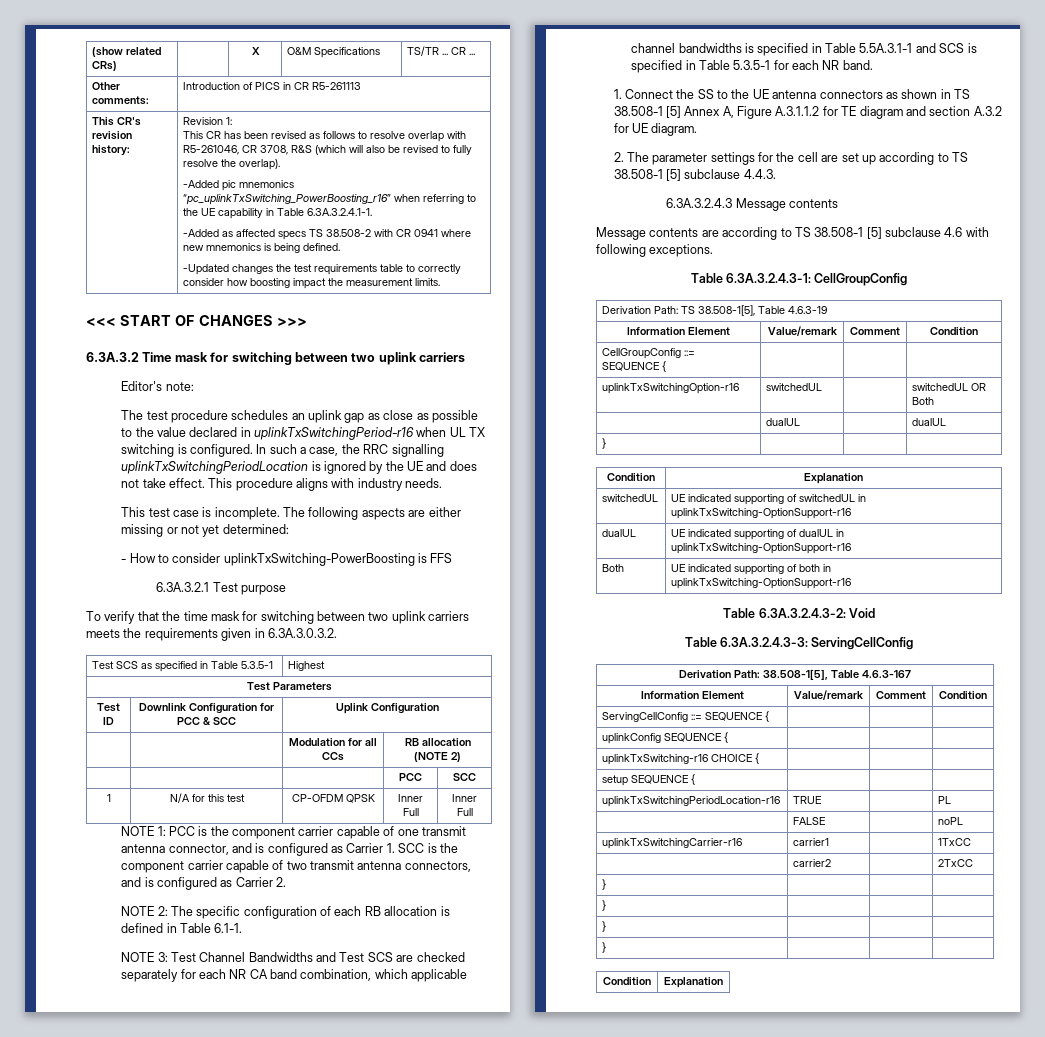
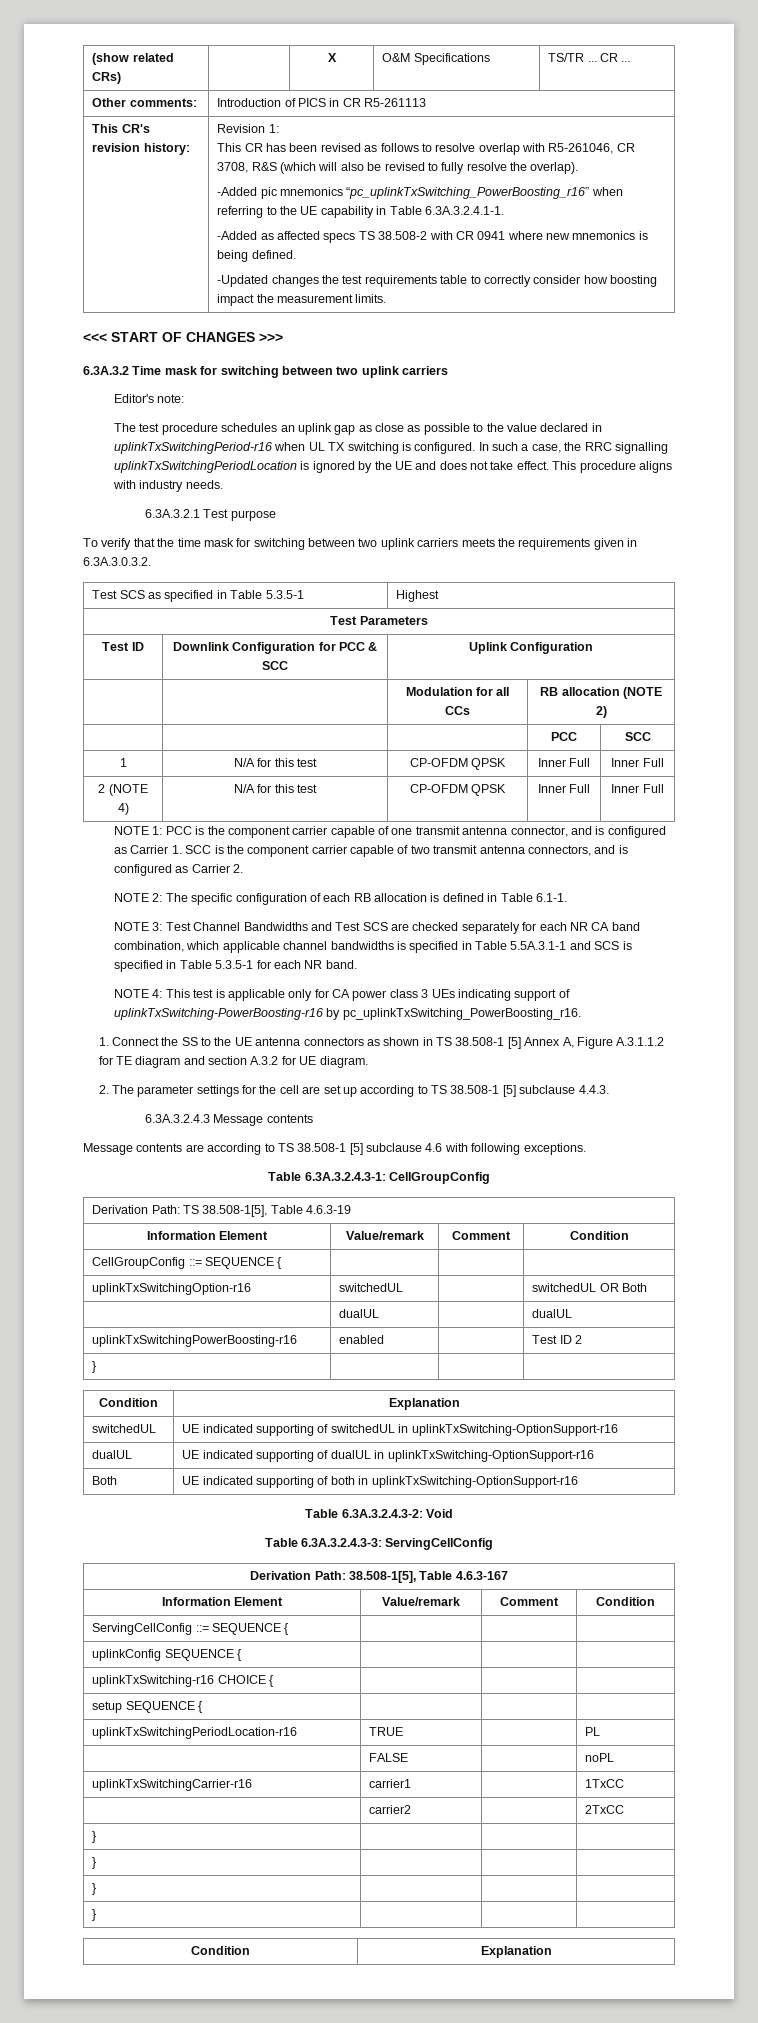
- This test case is incomplete. The following aspects are either missing or not yet determined:
- - How to consider uplinkTxSwitching-PowerBoosting is FFS
+ 2 (NOTE 4) | N/A for this test | CP-OFDM QPSK | Inner Full | Inner Full
+ NOTE 4: This test is applicable only for CA power class 3 UEs indicating support of uplinkTxSwitching-PowerBoosting-r16 by pc_uplinkTxSwitching_PowerBoosting_r16.
+ uplinkTxSwitchingPowerBoosting-r16 | enabled | | Test ID 2

